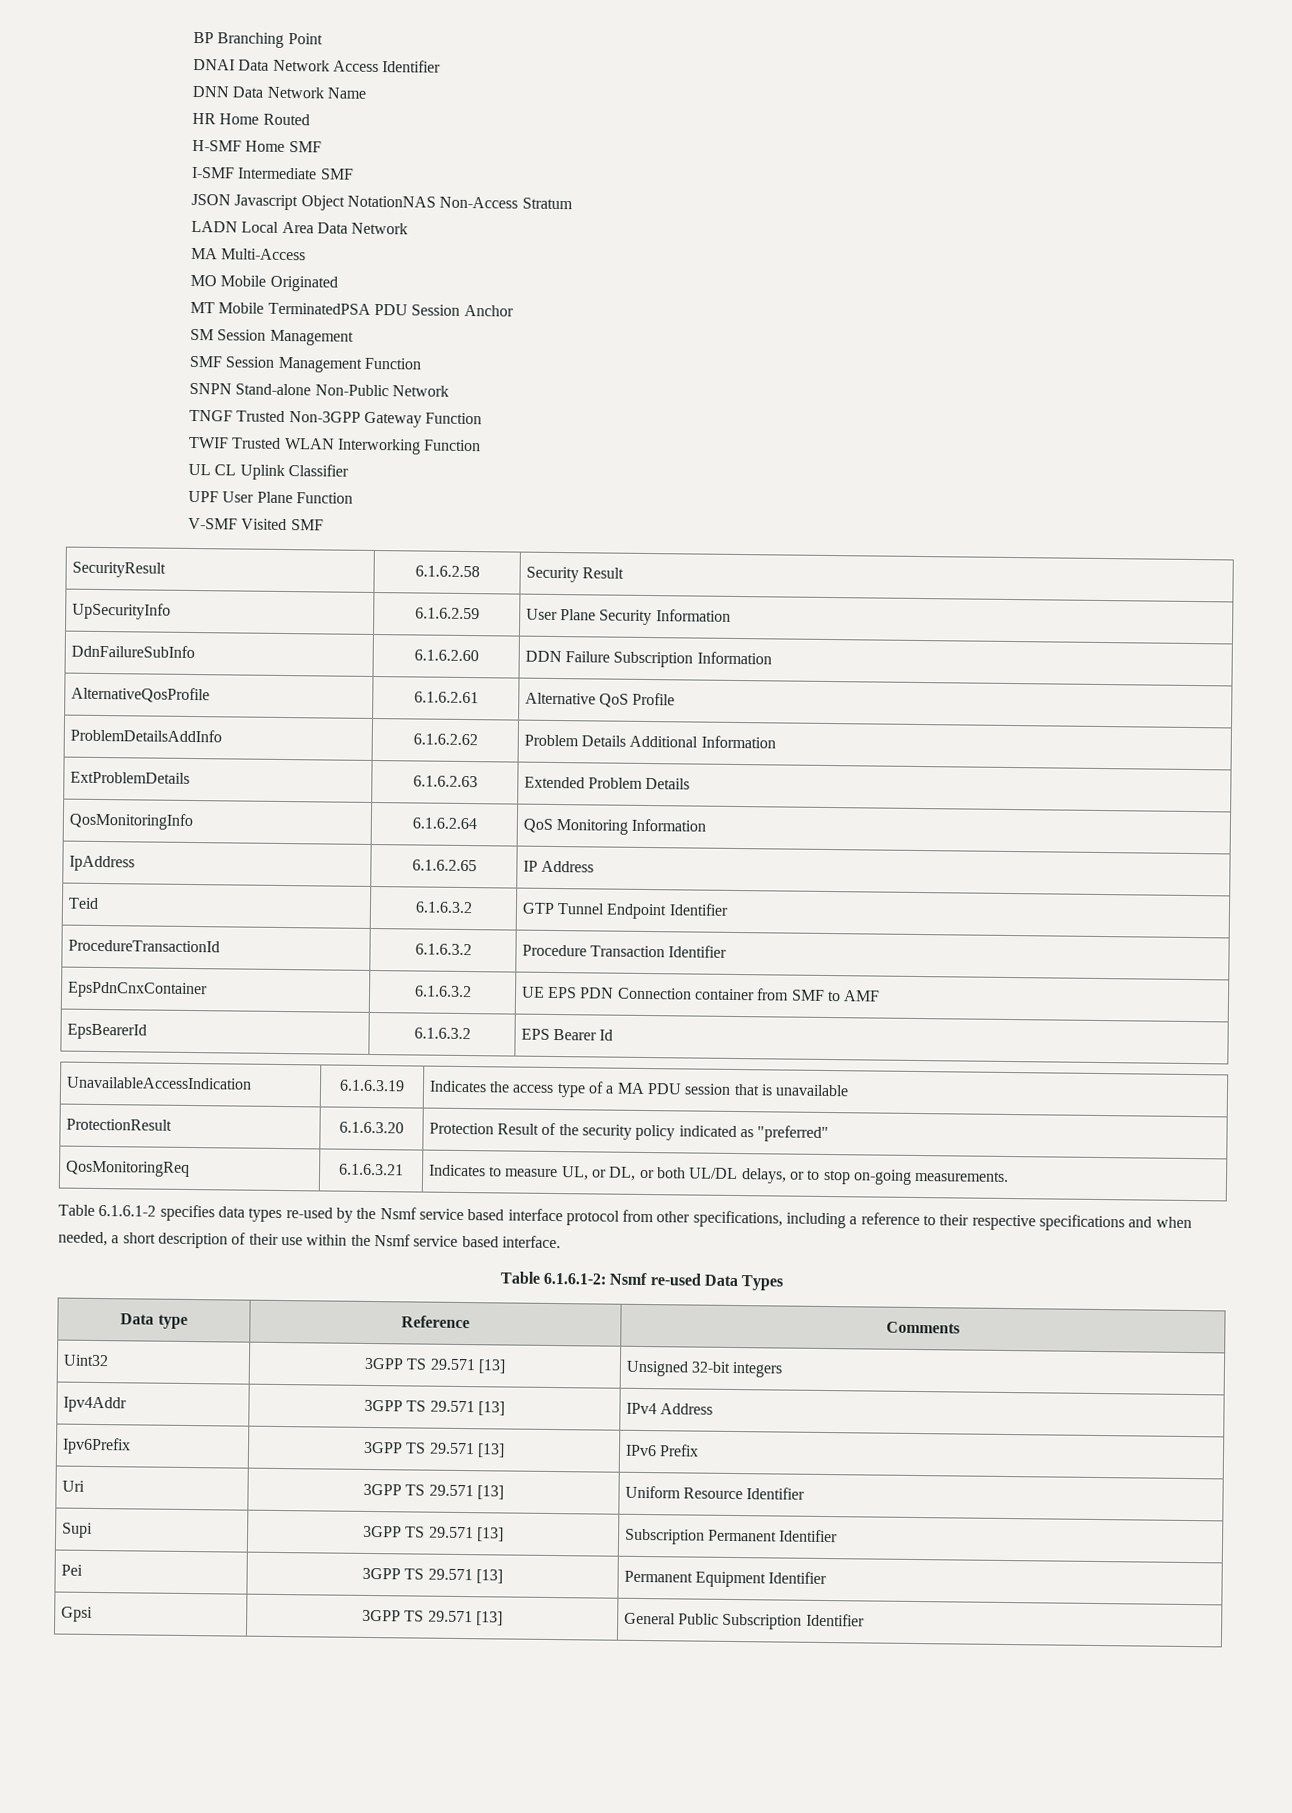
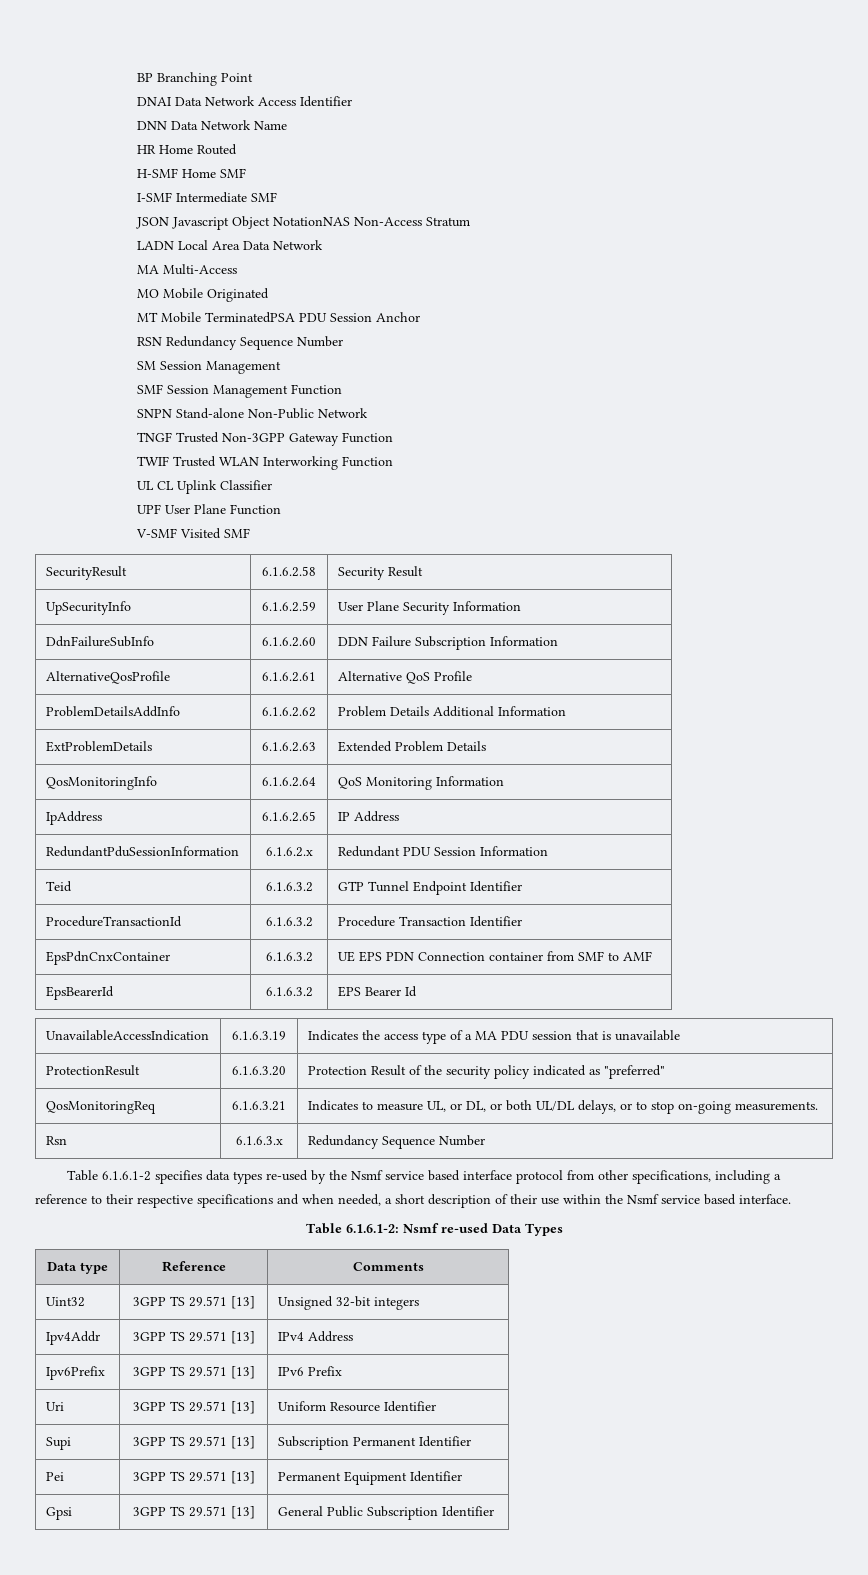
+ RSN Redundancy Sequence Number
+ RedundantPduSessionInformation | 6.1.6.2.x | Redundant PDU Session Information
+ Rsn | 6.1.6.3.x | Redundancy Sequence Number

